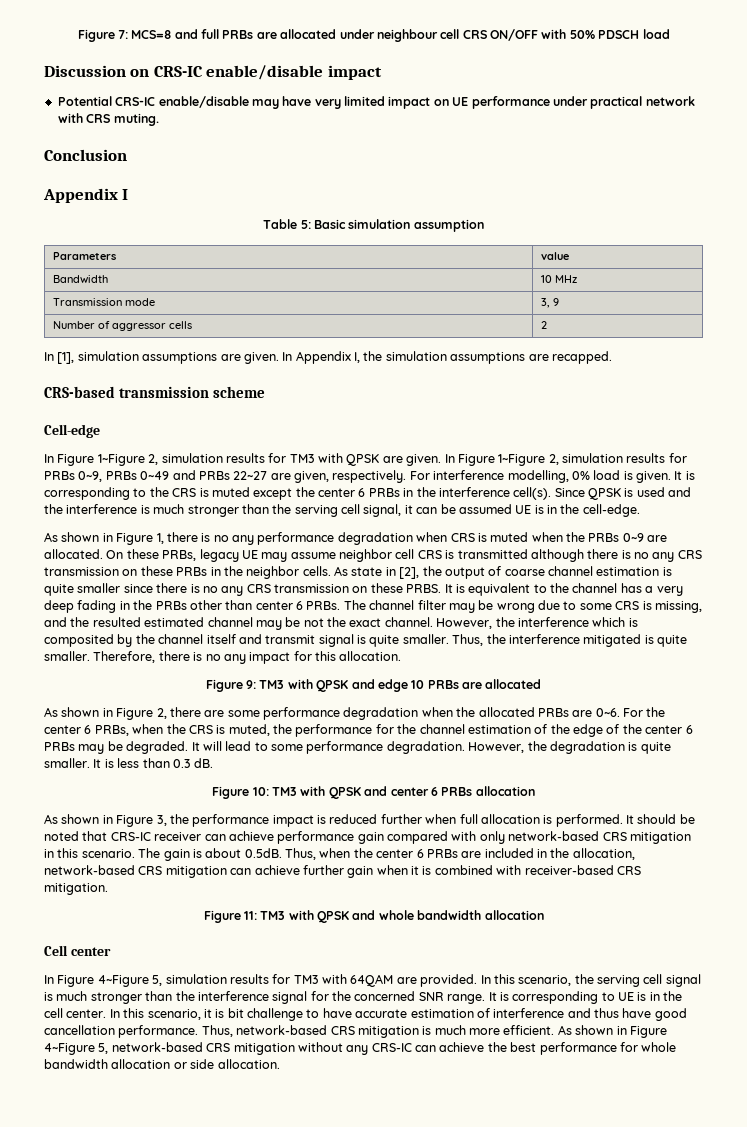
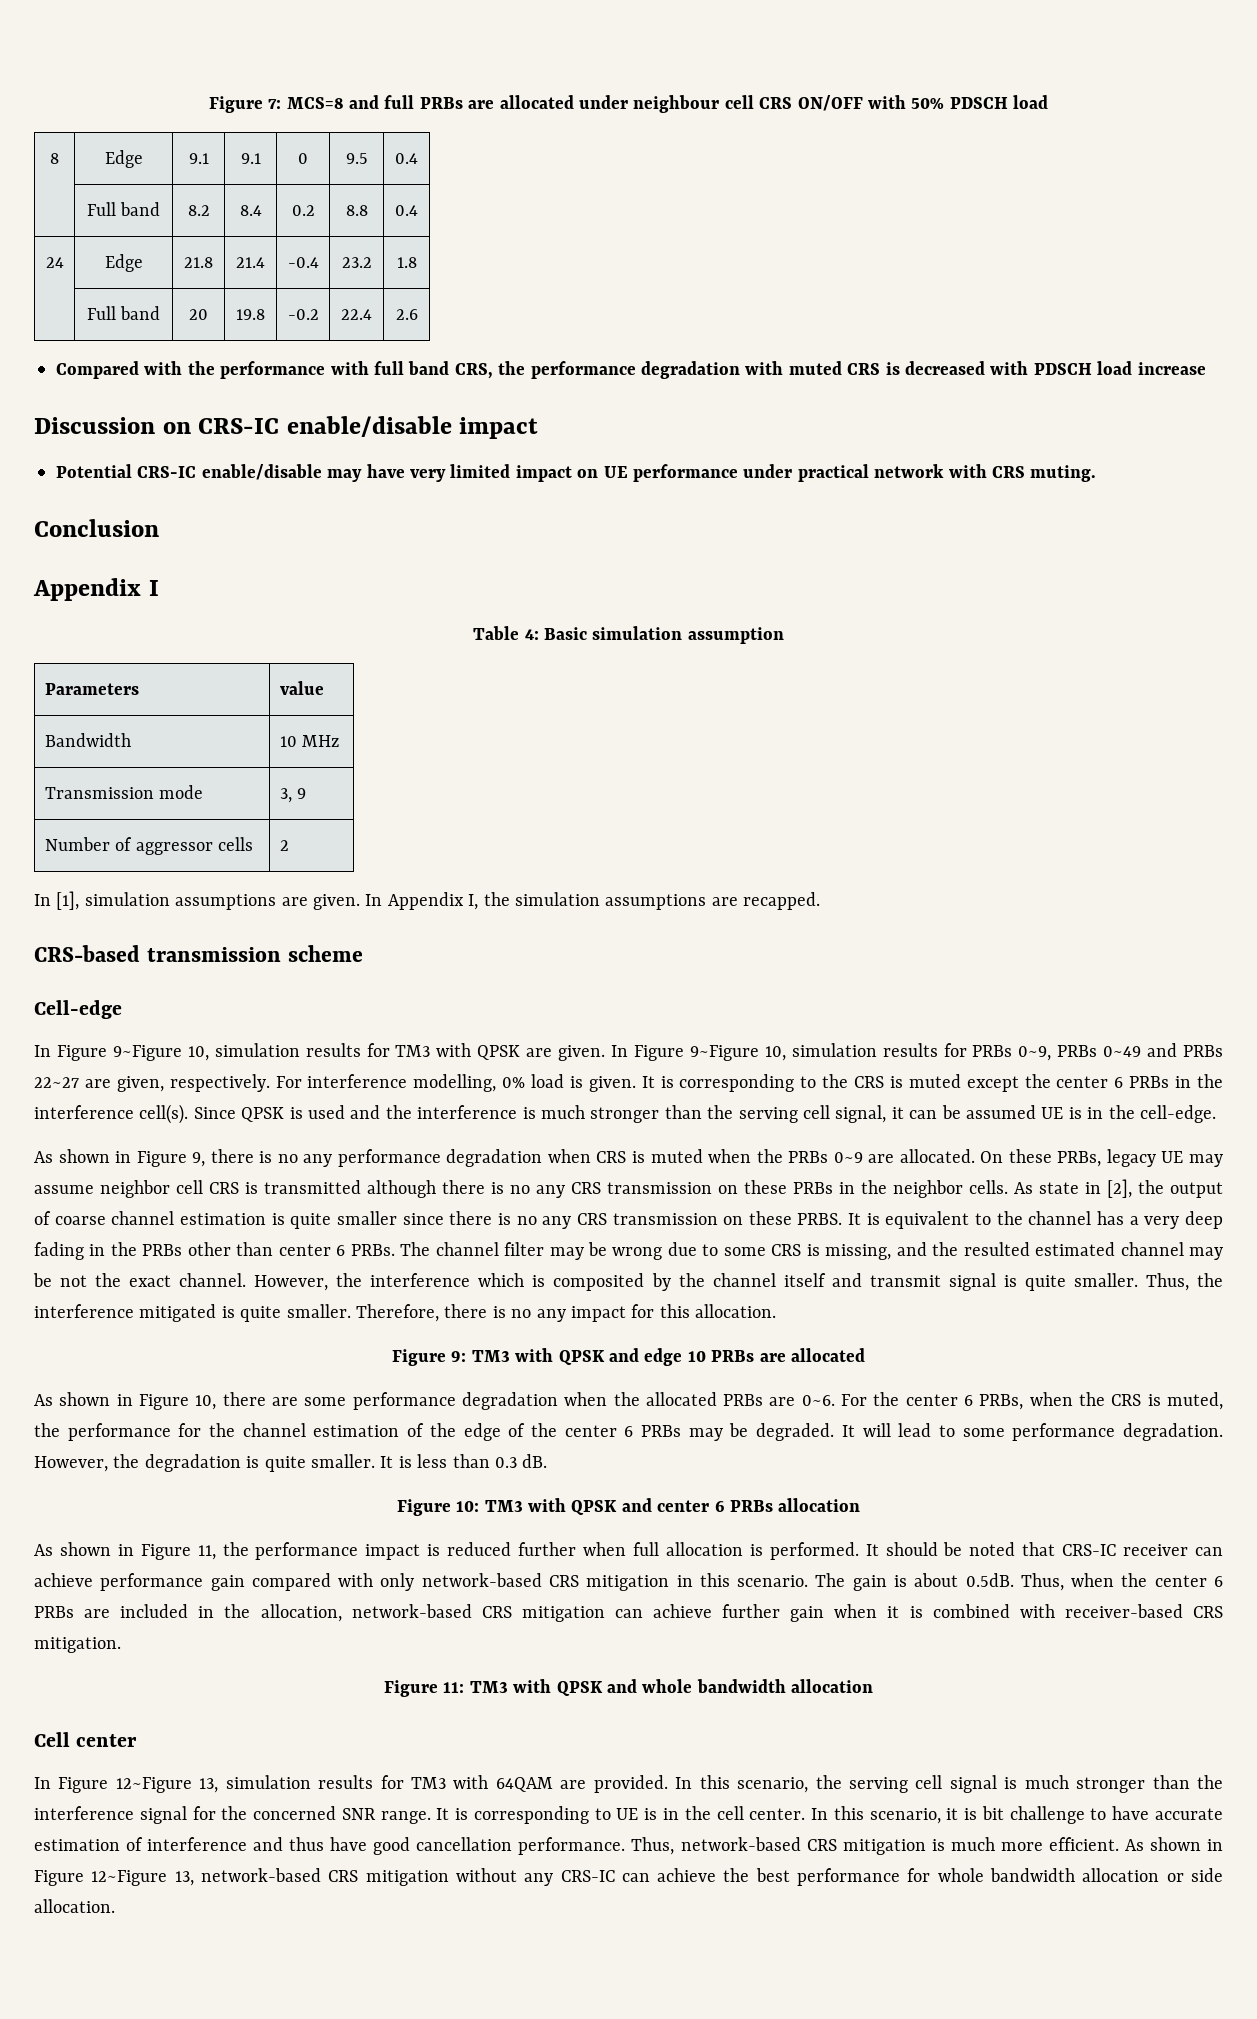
+ 8 | Edge | 9.1 | 9.1 | 0 | 9.5 | 0.4
+ | Full band | 8.2 | 8.4 | 0.2 | 8.8 | 0.4
+ 24 | Edge | 21.8 | 21.4 | -0.4 | 23.2 | 1.8
+ | Full band | 20 | 19.8 | -0.2 | 22.4 | 2.6
+ Compared with the performance with full band CRS, the performance degradation with muted CRS is decreased with PDSCH load increase
- Table 5: Basic simulation assumption
+ Table 4: Basic simulation assumption
- In Figure 1~Figure 2, simulation results for TM3 with QPSK are given.
+ In Figure 9~Figure 10, simulation results for TM3 with QPSK are given.
- In Figure 1~Figure 2, simulation results for PRBs 0~9, PRBs 0~49 and PRBs 22~27 are given, respectively.
+ In Figure 9~Figure 10, simulation results for PRBs 0~9, PRBs 0~49 and PRBs 22~27 are given, respectively.
- As shown in Figure 1, there is no any performance degradation when CRS is muted when the PRBs 0~9 are allocated.
+ As shown in Figure 9, there is no any performance degradation when CRS is muted when the PRBs 0~9 are allocated.
- As shown in Figure 2, there are some performance degradation when the allocated PRBs are 0~6.
+ As shown in Figure 10, there are some performance degradation when the allocated PRBs are 0~6.
- As shown in Figure 3, the performance impact is reduced further when full allocation is performed.
+ As shown in Figure 11, the performance impact is reduced further when full allocation is performed.
- In Figure 4~Figure 5, simulation results for TM3 with 64QAM are provided.
+ In Figure 12~Figure 13, simulation results for TM3 with 64QAM are provided.
- As shown in Figure 4~Figure 5, network-based CRS mitigation without any CRS-IC can achieve the best performance for whole bandwidth allocation or side allocation.
+ As shown in Figure 12~Figure 13, network-based CRS mitigation without any CRS-IC can achieve the best performance for whole bandwidth allocation or side allocation.

